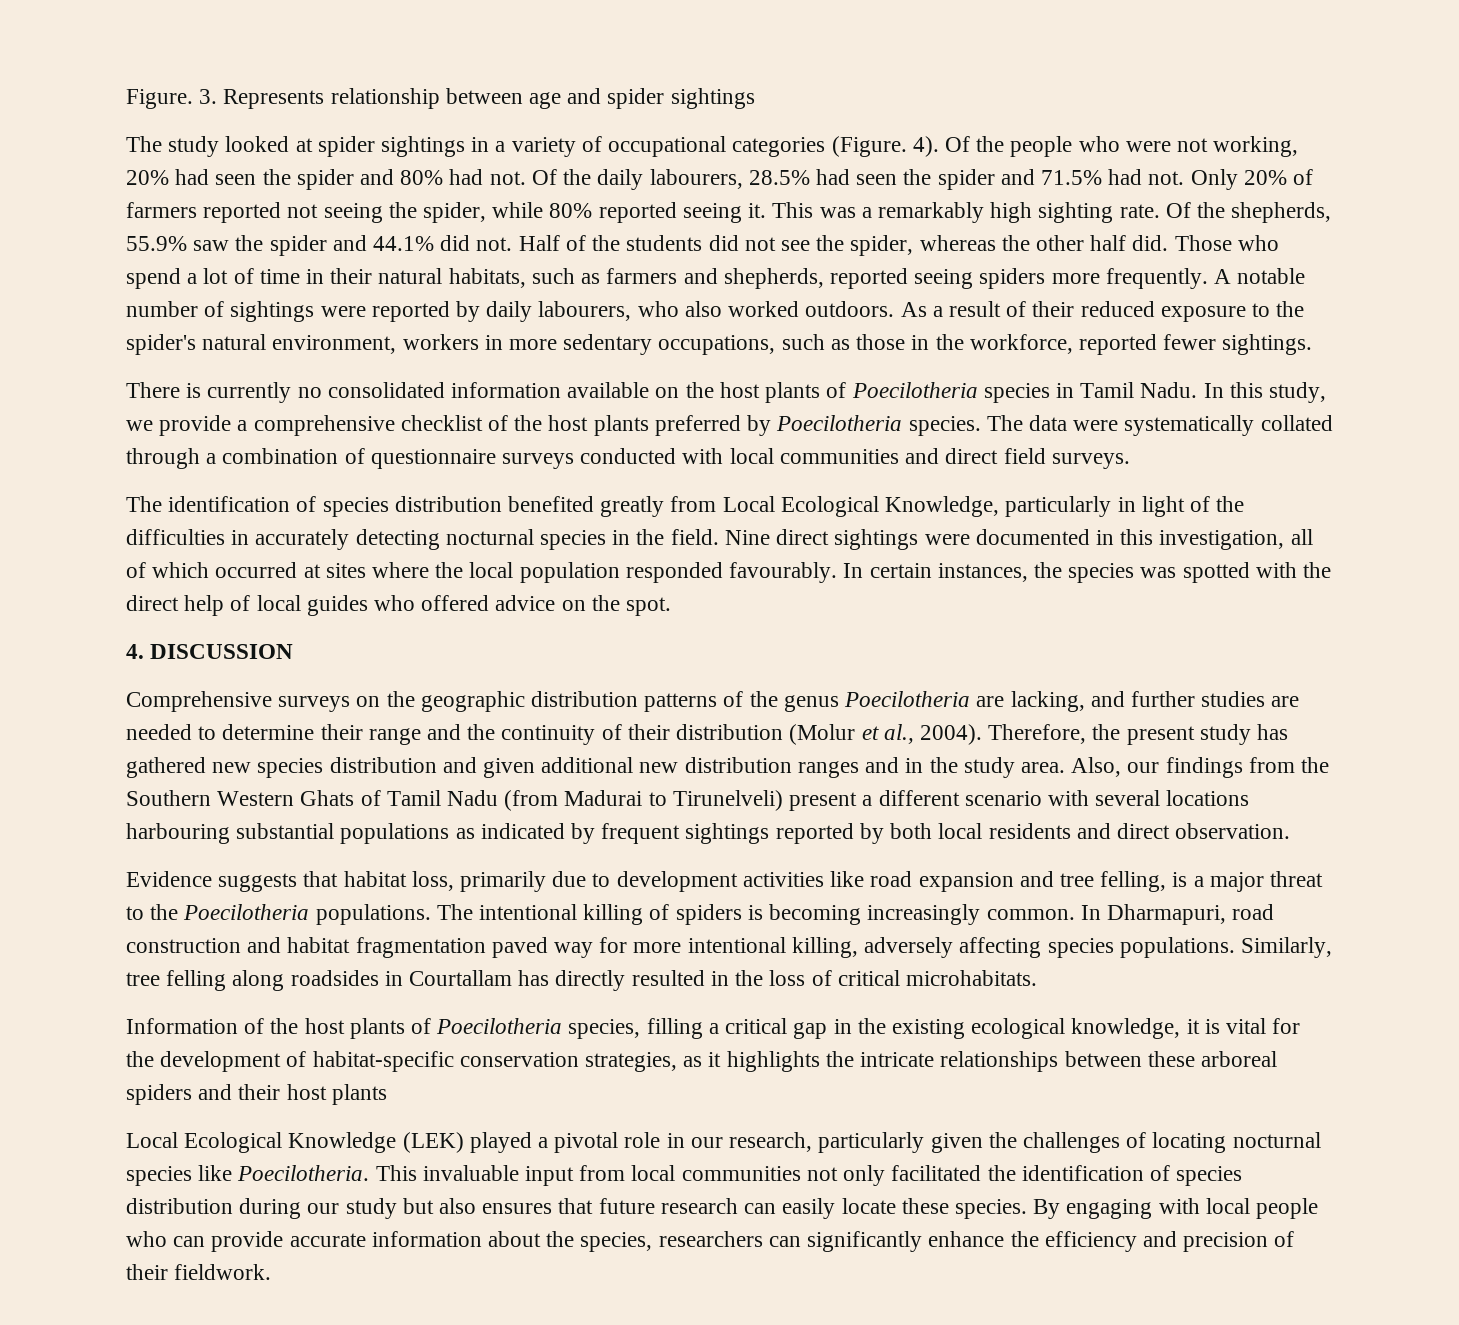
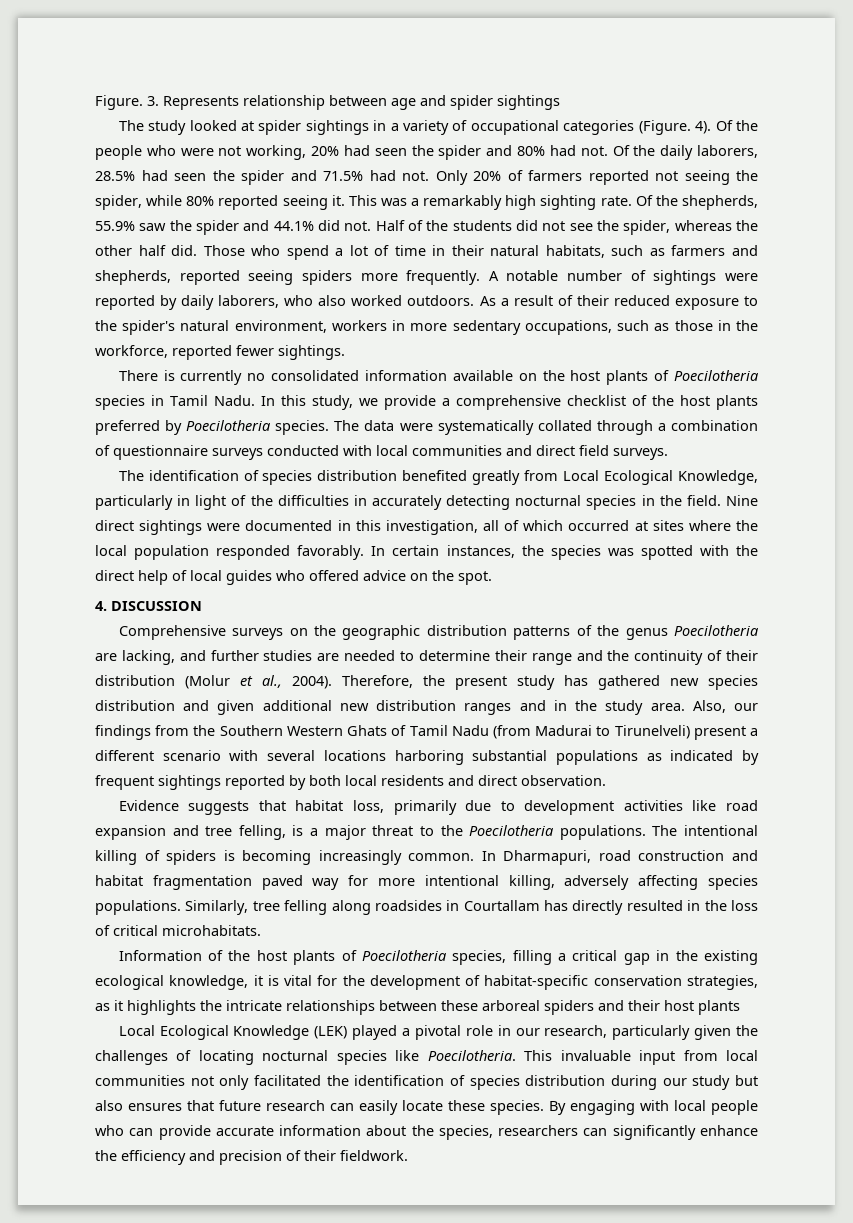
- Of the daily labourers, 28.5% had seen the spider and 71.5% had not.
+ Of the daily laborers, 28.5% had seen the spider and 71.5% had not.
- A notable number of sightings were reported by daily labourers, who also worked outdoors.
+ A notable number of sightings were reported by daily laborers, who also worked outdoors.
- Nine direct sightings were documented in this investigation, all of which occurred at sites where the local population responded favourably.
+ Nine direct sightings were documented in this investigation, all of which occurred at sites where the local population responded favorably.
- Also, our findings from the Southern Western Ghats of Tamil Nadu (from Madurai to Tirunelveli) present a different scenario with several locations harbouring substantial populations as indicated by frequent sightings reported by both local residents and direct observation.
+ Also, our findings from the Southern Western Ghats of Tamil Nadu (from Madurai to Tirunelveli) present a different scenario with several locations harboring substantial populations as indicated by frequent sightings reported by both local residents and direct observation.

